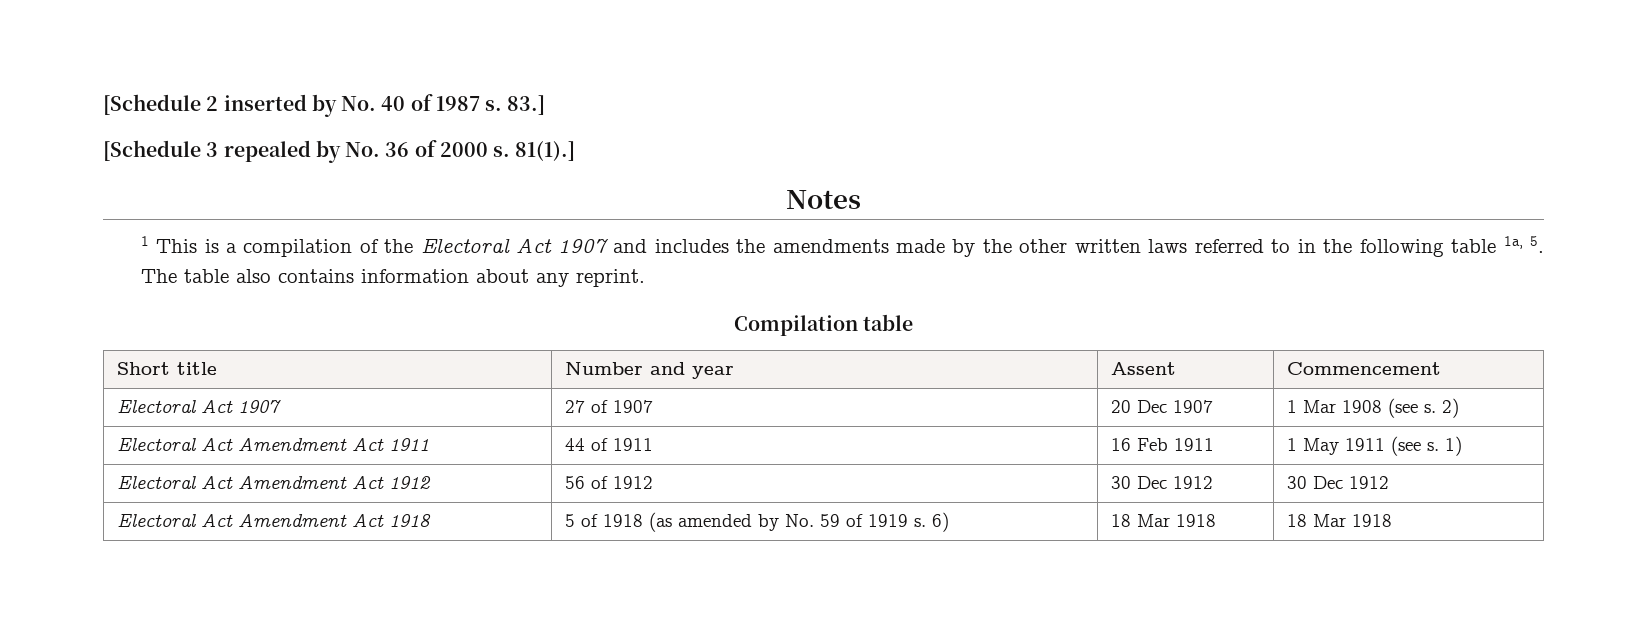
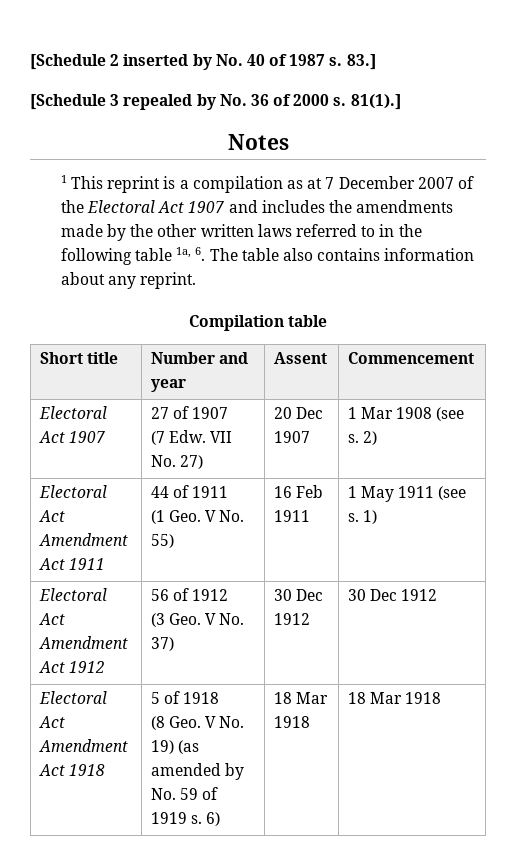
- 1 This is a compilation of the Electoral Act 1907 and includes the amendments made by the other written laws referred to in the following table 1a, 5. The table also contains information about any reprint.
+ 1 This reprint is a compilation as at 7 December 2007 of the Electoral Act 1907 and includes the amendments made by the other written laws referred to in the following table 1a, 6. The table also contains information about any reprint.
- Electoral Act 1907 | 27 of 1907 | 20 Dec 1907 | 1 Mar 1908 (see s. 2)
+ Electoral Act 1907 | 27 of 1907
+ (7 Edw. VII No. 27) | 20 Dec 1907 | 1 Mar 1908 (see s. 2)
- Electoral Act Amendment Act 1911 | 44 of 1911 | 16 Feb 1911 | 1 May 1911 (see s. 1)
+ Electoral Act Amendment Act 1911 | 44 of 1911
+ (1 Geo. V No. 55) | 16 Feb 1911 | 1 May 1911 (see s. 1)
- Electoral Act Amendment Act 1912 | 56 of 1912 | 30 Dec 1912 | 30 Dec 1912
+ Electoral Act Amendment Act 1912 | 56 of 1912
+ (3 Geo. V No. 37) | 30 Dec 1912 | 30 Dec 1912
- Electoral Act Amendment Act 1918 | 5 of 1918 (as amended by No. 59 of 1919 s. 6) | 18 Mar 1918 | 18 Mar 1918
+ Electoral Act Amendment Act 1918 | 5 of 1918
+ (8 Geo. V No. 19) (as amended by No. 59 of 1919 s. 6) | 18 Mar 1918 | 18 Mar 1918

